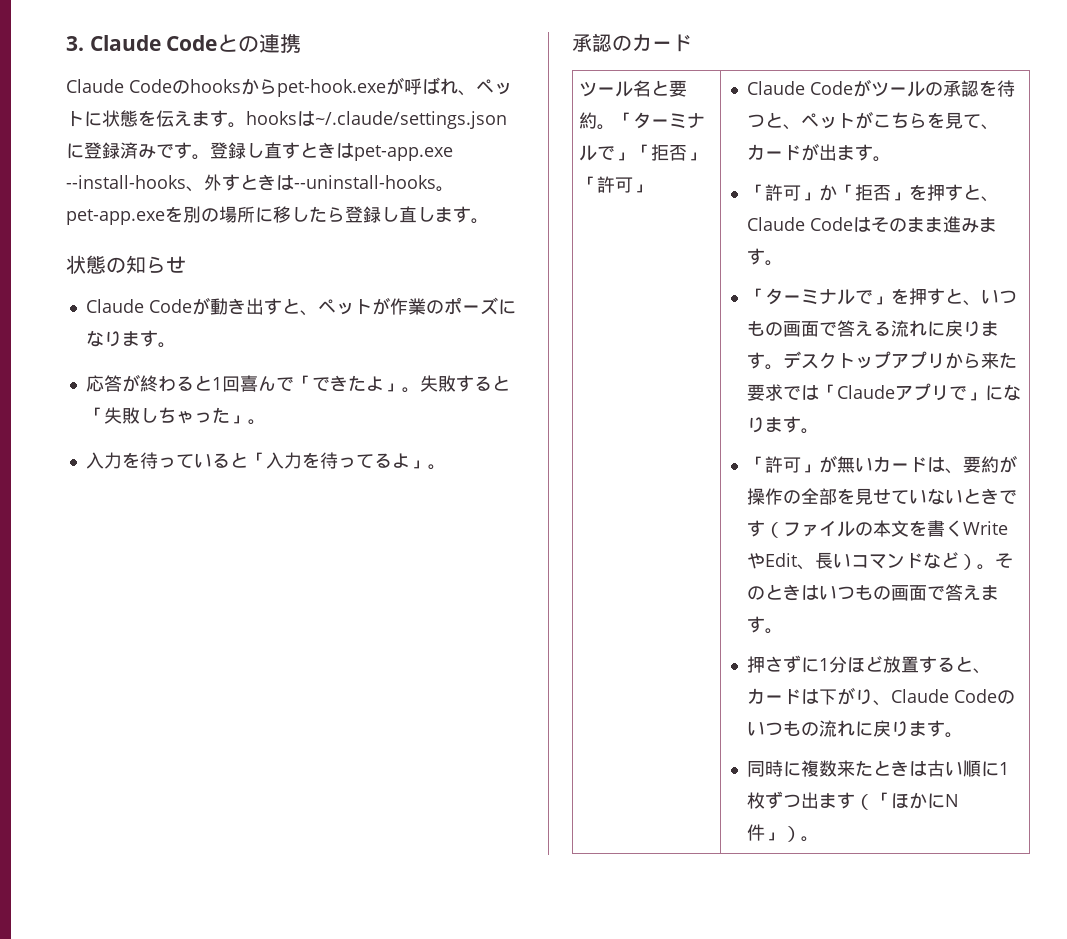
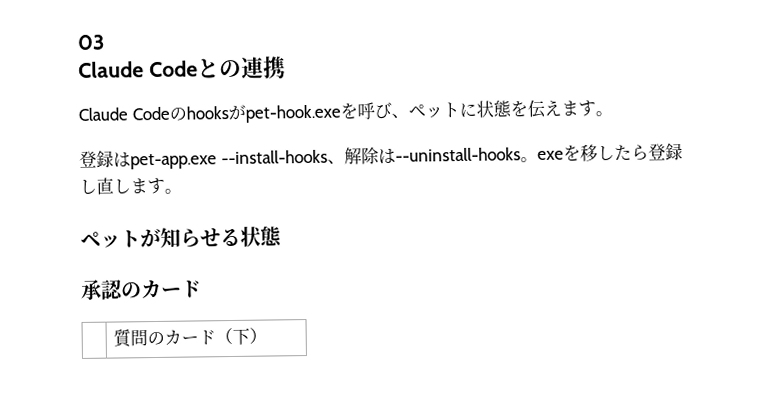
- 3. Claude Codeとの連携
+ 03
+ Claude Codeとの連携
- Claude Codeのhooksからpet-hook.exeが呼ばれ、ペットに状態を伝えます。hooksは~/.claude/settings.jsonに登録済みです。登録し直すときはpet-app.exe --install-hooks、外すときは--uninstall-hooks。pet-app.exeを別の場所に移したら登録し直します。
+ Claude Codeのhooksがpet-hook.exeを呼び、ペットに状態を伝えます。
+ 登録はpet-app.exe --install-hooks、解除は--uninstall-hooks。exeを移したら登録し直します。
- 状態の知らせ
- Claude Codeが動き出すと、ペットが作業のポーズになります。
- 応答が終わると1回喜んで「できたよ」。失敗すると「失敗しちゃった」。
- 入力を待っていると「入力を待ってるよ」。
+ ペットが知らせる状態
  承認のカード
- ツール名と要約。「ターミナルで」「拒否」「許可」 | Claude Codeがツールの承認を待つと、ペットがこちらを見て、カードが出ます。
- 「許可」か「拒否」を押すと、Claude Codeはそのまま進みます。
- 「ターミナルで」を押すと、いつもの画面で答える流れに戻ります。デスクトップアプリから来た要求では「Claudeアプリで」になります。
- 「許可」が無いカードは、要約が操作の全部を見せていないときです（ファイルの本文を書くWriteやEdit、長いコマンドなど）。そのときはいつもの画面で答えます。
- 押さずに1分ほど放置すると、カードは下がり、Claude Codeのいつもの流れに戻ります。
- 同時に複数来たときは古い順に1枚ずつ出ます（「ほかにN件」）。
+ | 質問のカード（下）

